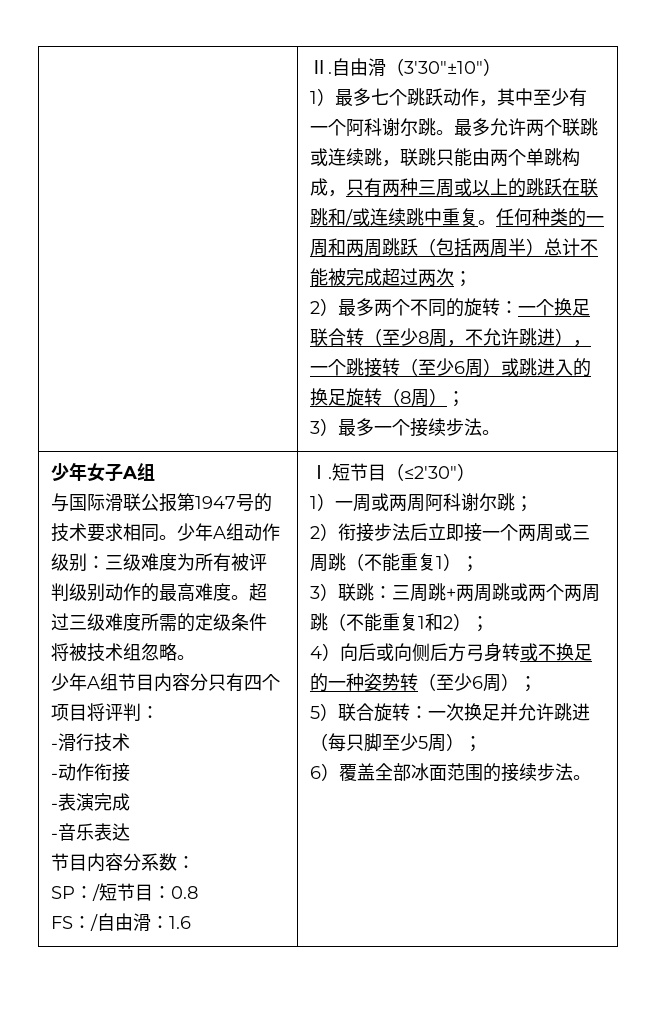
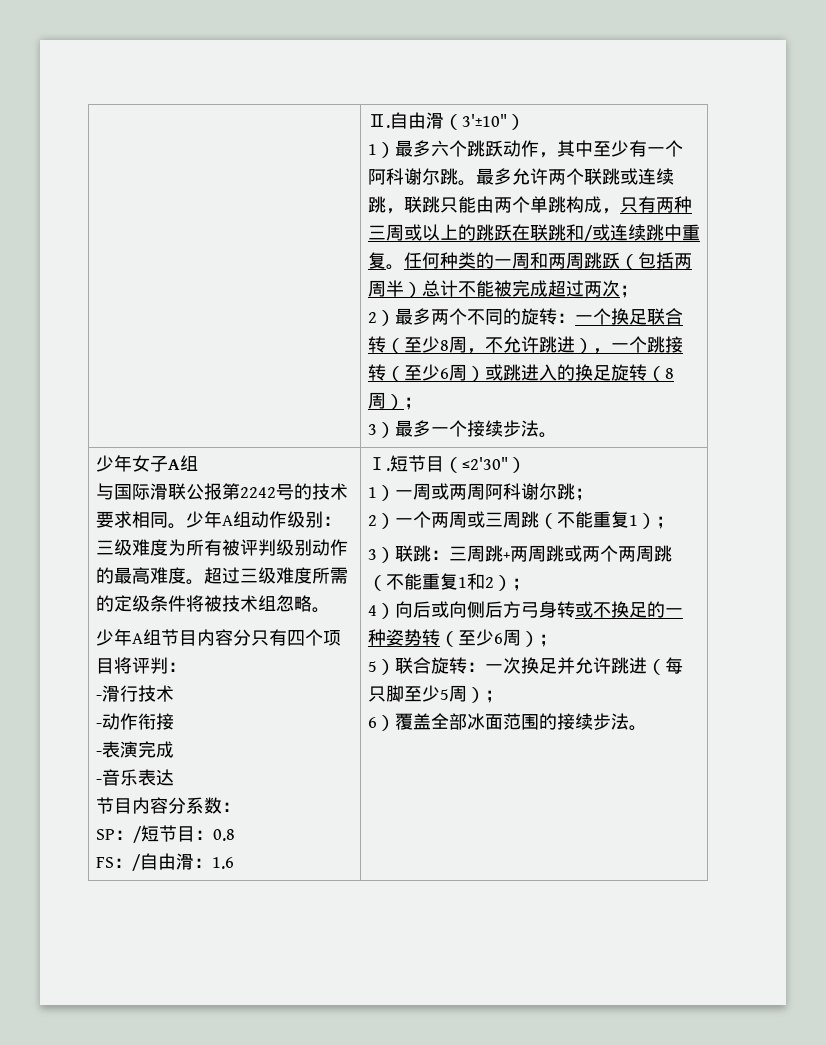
- Ⅱ.自由滑（3′30″±10″）
+ Ⅱ.自由滑（3′±10″）
- 1）最多七个跳跃动作，其中至少有一个阿科谢尔跳。
+ 1）最多六个跳跃动作，其中至少有一个阿科谢尔跳。
- 与国际滑联公报第1947号的技术要求相同。
+ 与国际滑联公报第2242号的技术要求相同。
- 2）衔接步法后立即接一个两周或三周跳（不能重复1）；
+ 2）一个两周或三周跳（不能重复1）；

